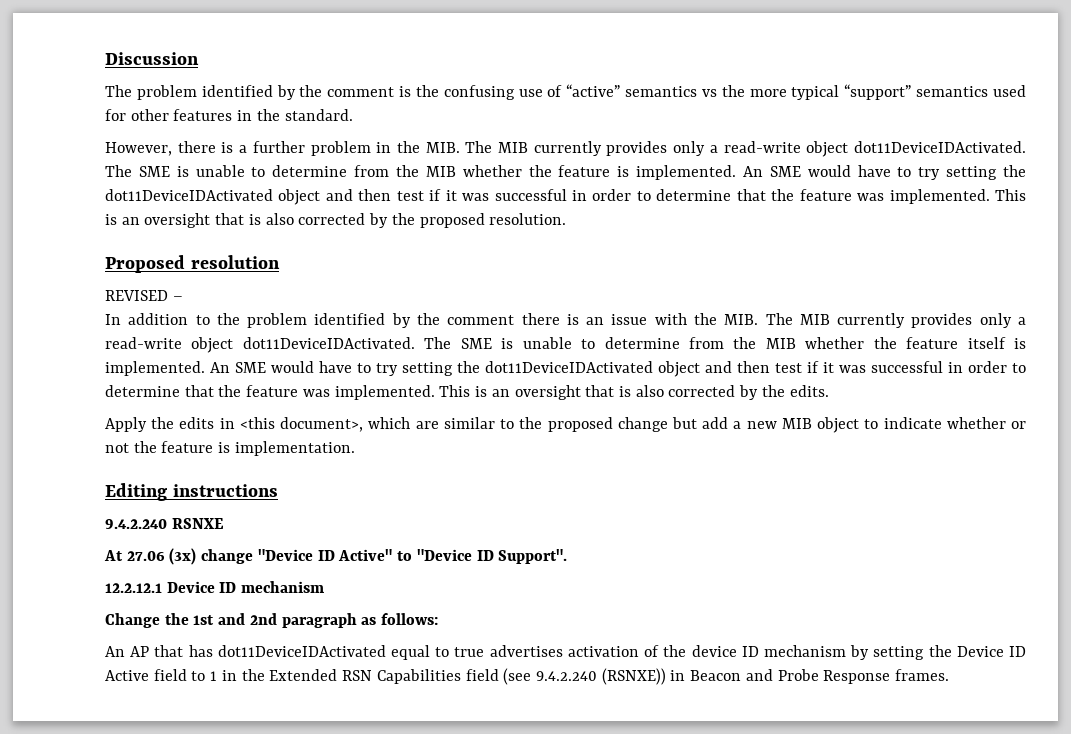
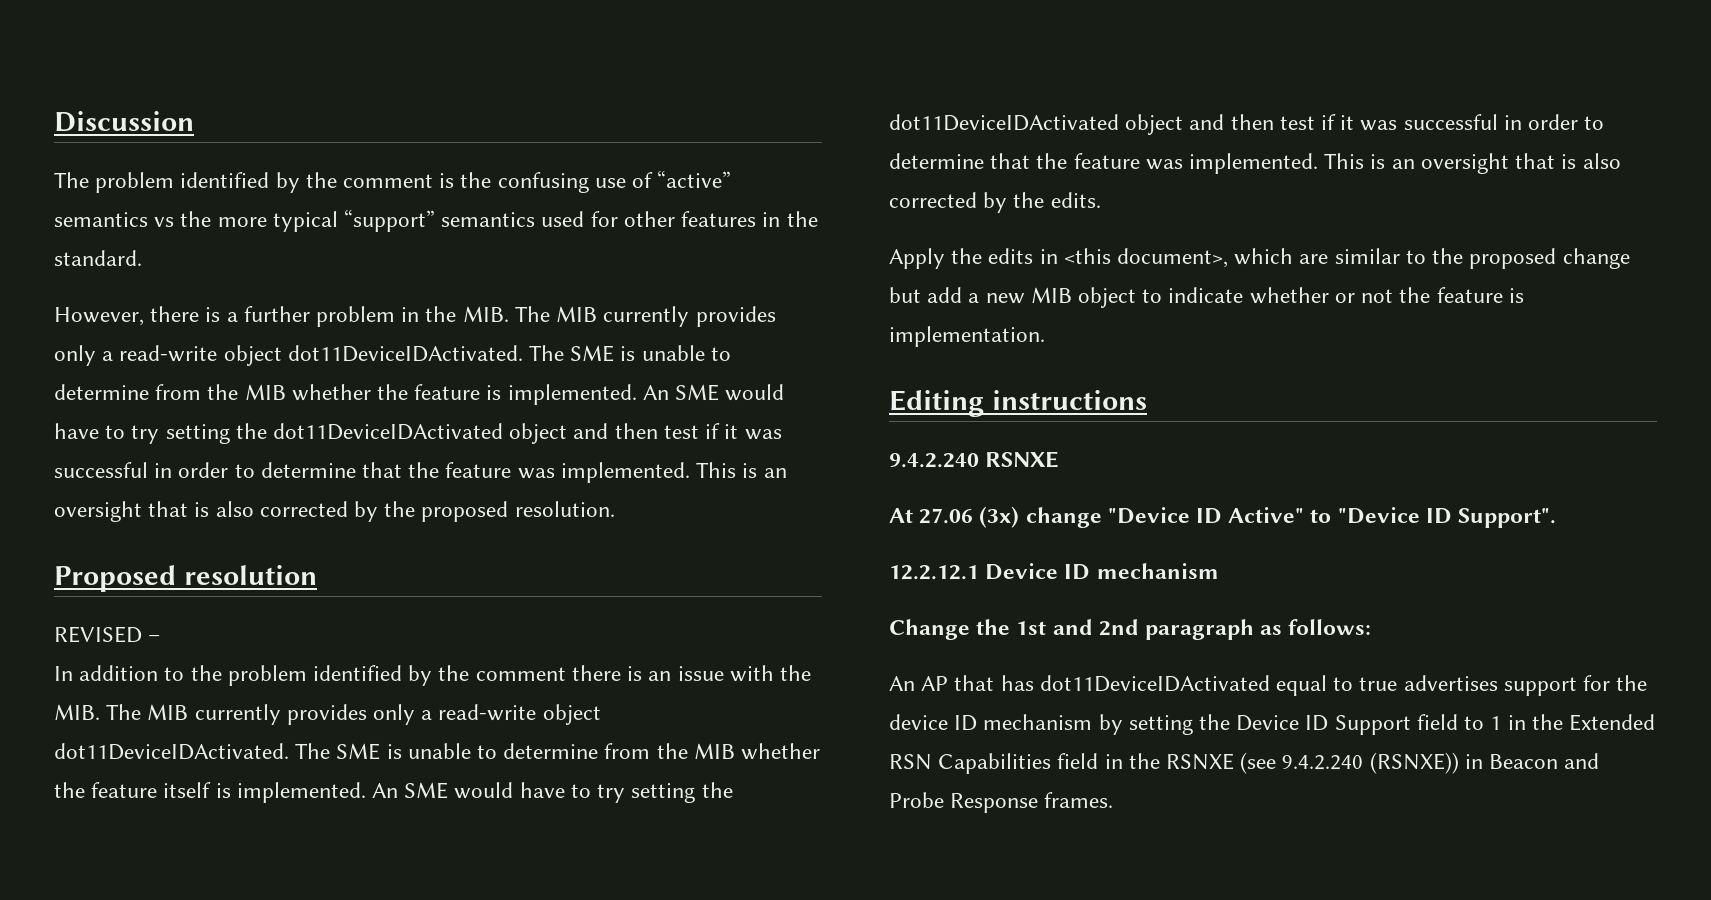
- An AP that has dot11DeviceIDActivated equal to true advertises activation of the device ID mechanism by setting the Device ID Active field to 1 in the Extended RSN Capabilities field (see 9.4.2.240 (RSNXE)) in Beacon and Probe Response frames.
+ An AP that has dot11DeviceIDActivated equal to true advertises support for the device ID mechanism by setting the Device ID Support field to 1 in the Extended RSN Capabilities field in the RSNXE (see 9.4.2.240 (RSNXE)) in Beacon and Probe Response frames.

